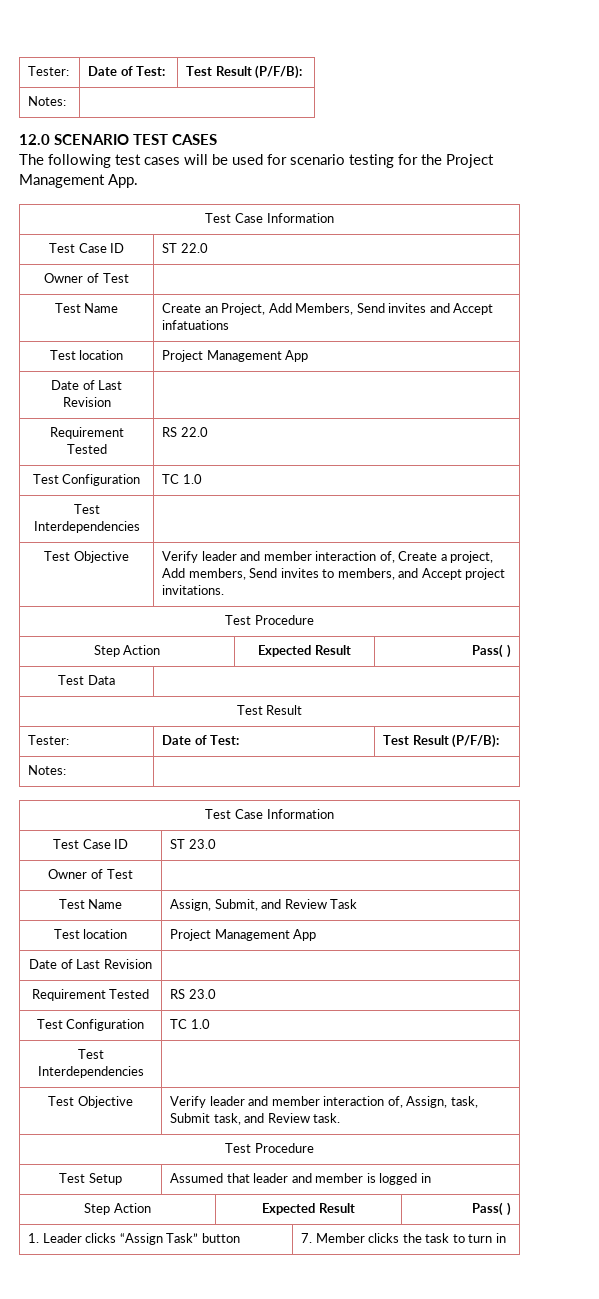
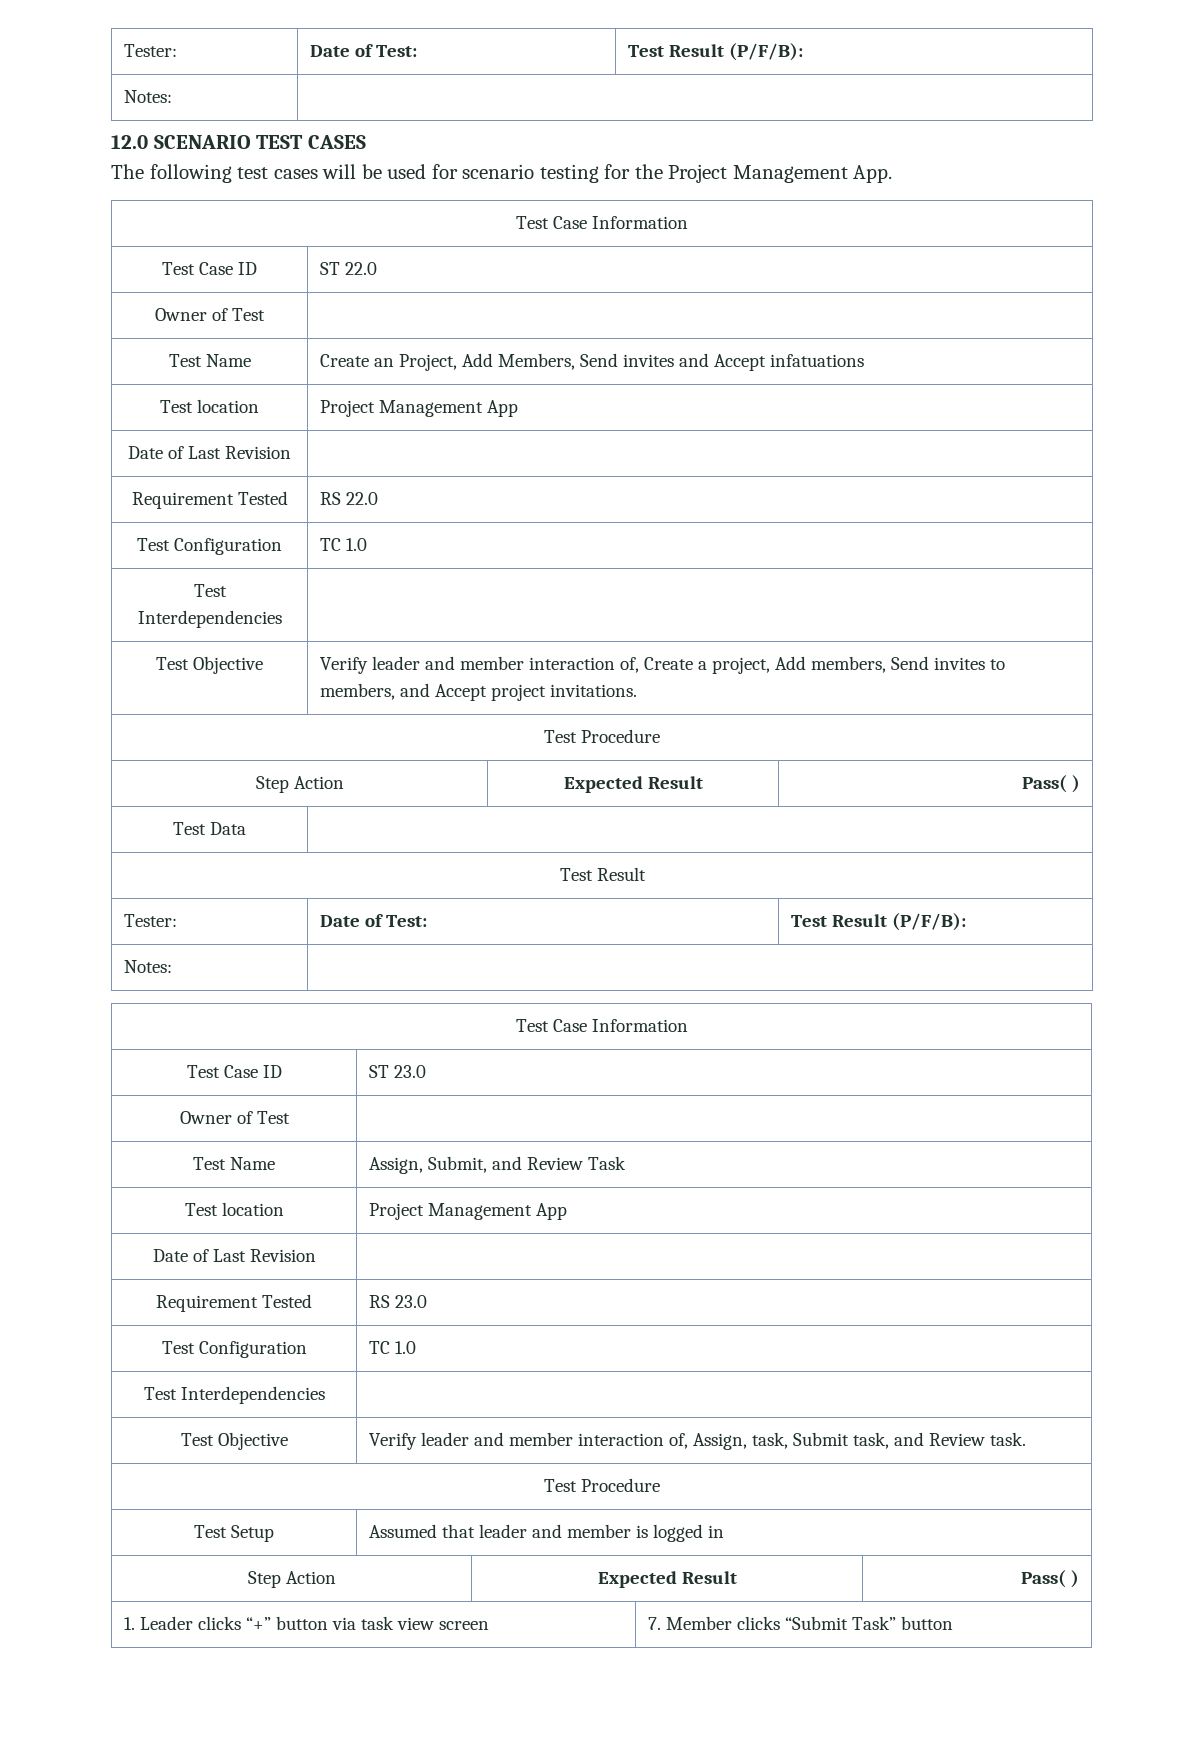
- 1. Leader clicks “Assign Task” button | 7. Member clicks the task to turn in
+ 1. Leader clicks “+” button via task view screen | 7. Member clicks “Submit Task” button

